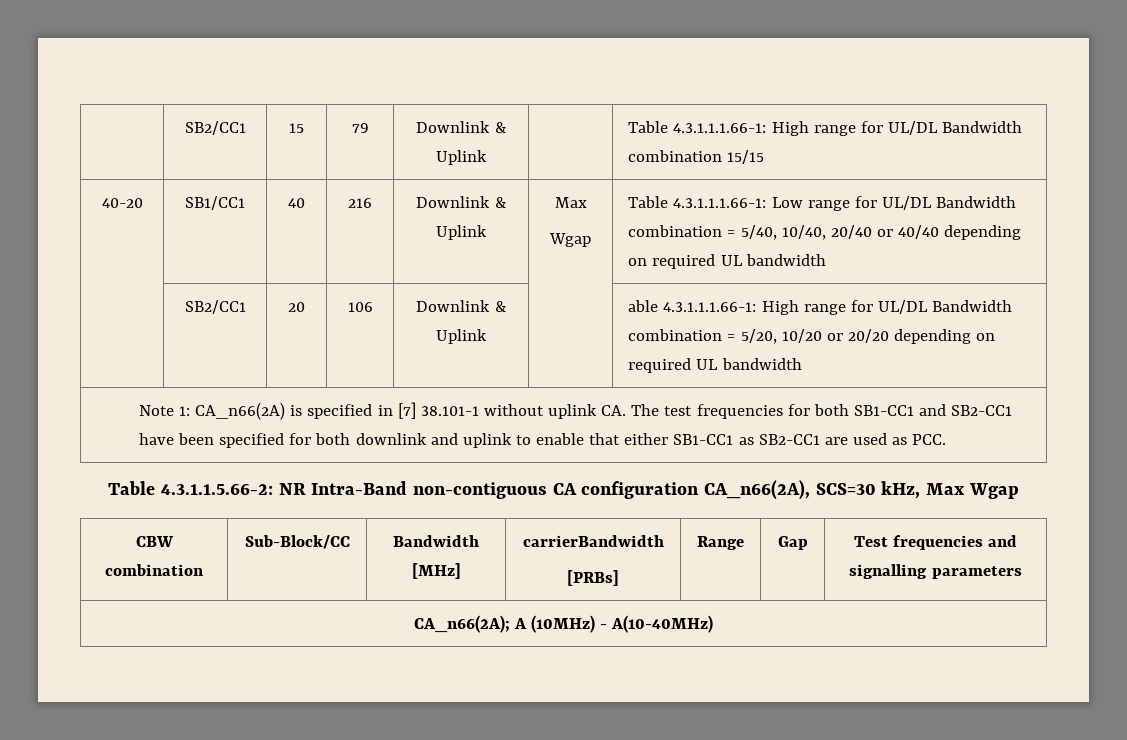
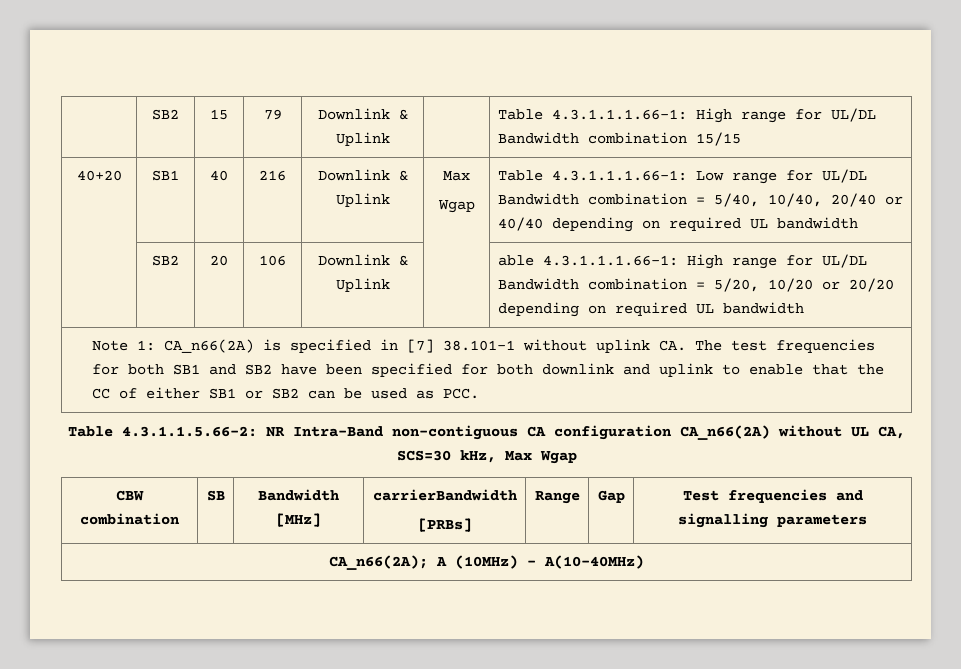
- | SB2/CC1 | 15 | 79 | Downlink & Uplink | | Table 4.3.1.1.1.66-1: High range for UL/DL Bandwidth combination 15/15
+ | SB2 | 15 | 79 | Downlink & Uplink | | Table 4.3.1.1.1.66-1: High range for UL/DL Bandwidth combination 15/15
- 40-20 | SB1/CC1 | 40 | 216 | Downlink & Uplink | Max
+ 40+20 | SB1 | 40 | 216 | Downlink & Uplink | Max
- | SB2/CC1 | 20 | 106 | Downlink & Uplink | | able 4.3.1.1.1.66-1: High range for UL/DL Bandwidth combination = 5/20, 10/20 or 20/20 depending on required UL bandwidth
+ | SB2 | 20 | 106 | Downlink & Uplink | | able 4.3.1.1.1.66-1: High range for UL/DL Bandwidth combination = 5/20, 10/20 or 20/20 depending on required UL bandwidth
- Note 1: CA_n66(2A) is specified in [7] 38.101-1 without uplink CA. The test frequencies for both SB1-CC1 and SB2-CC1 have been specified for both downlink and uplink to enable that either SB1-CC1 as SB2-CC1 are used as PCC.
+ Note 1: CA_n66(2A) is specified in [7] 38.101-1 without uplink CA. The test frequencies for both SB1 and SB2 have been specified for both downlink and uplink to enable that the CC of either SB1 or SB2 can be used as PCC.
- Table 4.3.1.1.5.66-2: NR Intra-Band non-contiguous CA configuration CA_n66(2A), SCS=30 kHz, Max Wgap
+ Table 4.3.1.1.5.66-2: NR Intra-Band non-contiguous CA configuration CA_n66(2A) without UL CA, SCS=30 kHz, Max Wgap
- CBW combination | Sub-Block/CC | Bandwidth [MHz] | carrierBandwidth
+ CBW combination | SB | Bandwidth [MHz] | carrierBandwidth

